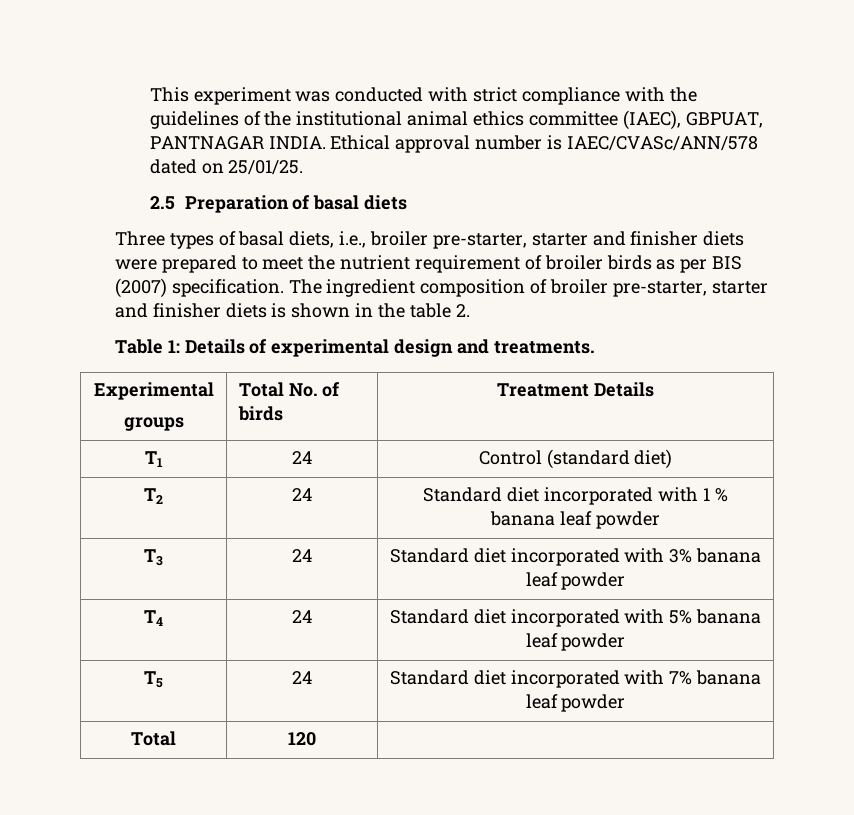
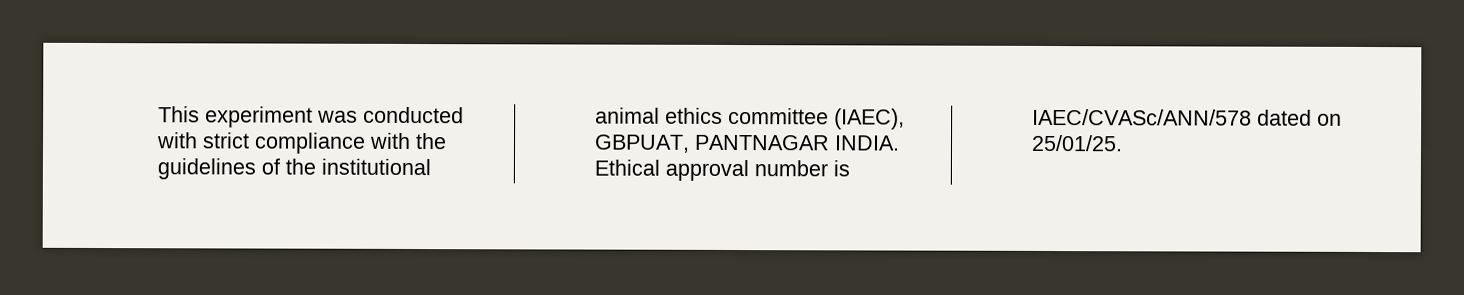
- 2.5 Preparation of basal diets
- Three types of basal diets, i.e., broiler pre-starter, starter and finisher diets were prepared to meet the nutrient requirement of broiler birds as per BIS (2007) specification. The ingredient composition of broiler pre-starter, starter and finisher diets is shown in the table 2.
- Table 1: Details of experimental design and treatments.
- Experimental
- groups | Total No. of birds | Treatment Details
- T1 | 24 | Control (standard diet)
- T2 | 24 | Standard diet incorporated with 1 % banana leaf powder
- T3 | 24 | Standard diet incorporated with 3% banana leaf powder
- T4 | 24 | Standard diet incorporated with 5% banana leaf powder
- T5 | 24 | Standard diet incorporated with 7% banana leaf powder
- Total | 120 |

